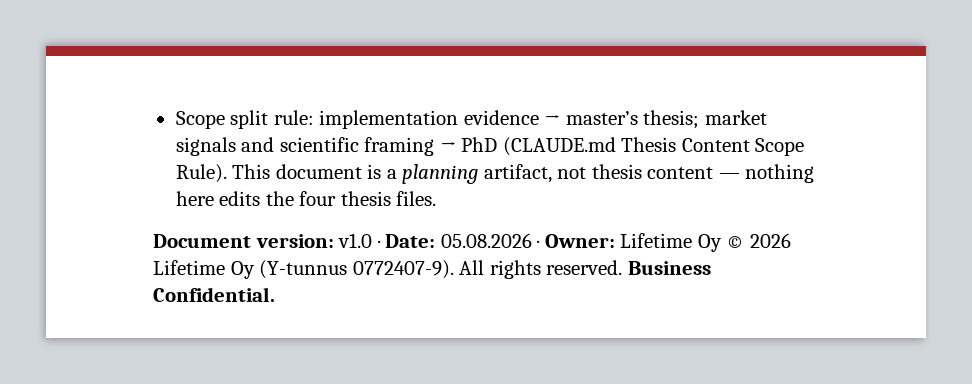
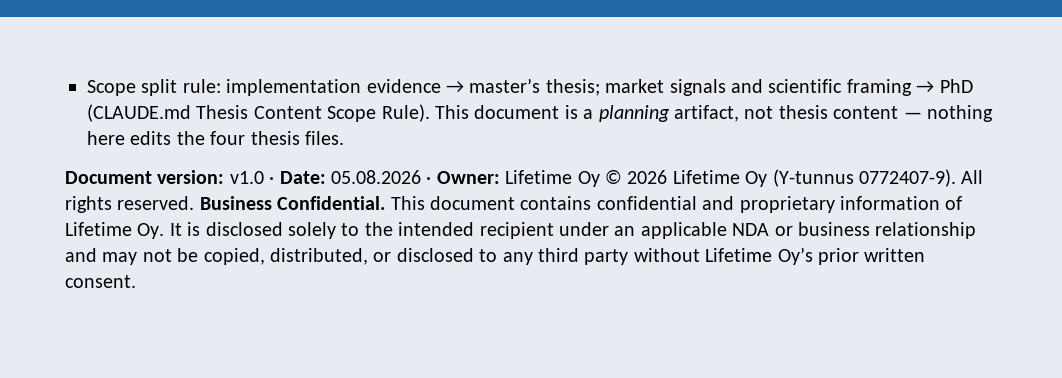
+ This document contains confidential and proprietary information of Lifetime Oy. It is disclosed solely to the intended recipient under an applicable NDA or business relationship and may not be copied, distributed, or disclosed to any third party without Lifetime Oy’s prior written consent.

